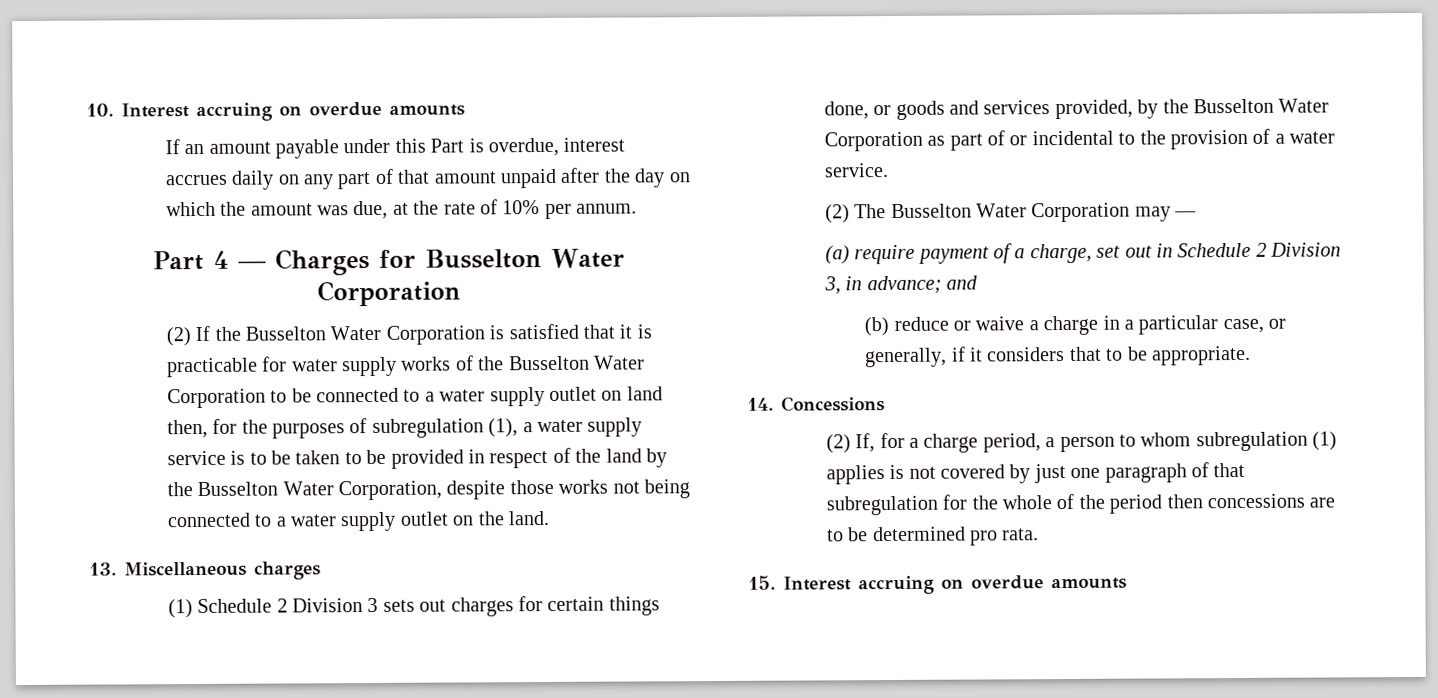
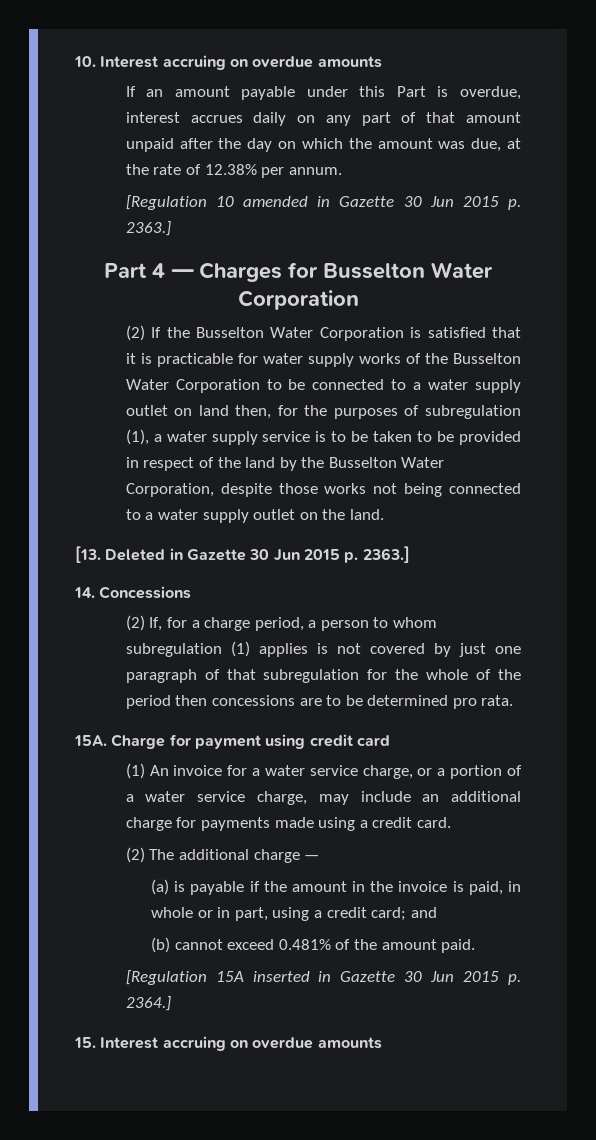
- If an amount payable under this Part is overdue, interest accrues daily on any part of that amount unpaid after the day on which the amount was due, at the rate of 10% per annum.
+ If an amount payable under this Part is overdue, interest accrues daily on any part of that amount unpaid after the day on which the amount was due, at the rate of 12.38% per annum.
+ [Regulation 10 amended in Gazette 30 Jun 2015 p. 2363.]
- 13. Miscellaneous charges
- (1) Schedule 2 Division 3 sets out charges for certain things done, or goods and services provided, by the Busselton Water Corporation as part of or incidental to the provision of a water service.
- (2) The Busselton Water Corporation may —
- (a) require payment of a charge, set out in Schedule 2 Division 3, in advance; and
- (b) reduce or waive a charge in a particular case, or generally, if it considers that to be appropriate.
+ [13. Deleted in Gazette 30 Jun 2015 p. 2363.]
+ 15A. Charge for payment using credit card
+ (1) An invoice for a water service charge, or a portion of a water service charge, may include an additional charge for payments made using a credit card.
+ (2) The additional charge —
+ (a) is payable if the amount in the invoice is paid, in whole or in part, using a credit card; and
+ (b) cannot exceed 0.481% of the amount paid.
+ [Regulation 15A inserted in Gazette 30 Jun 2015 p. 2364.]

